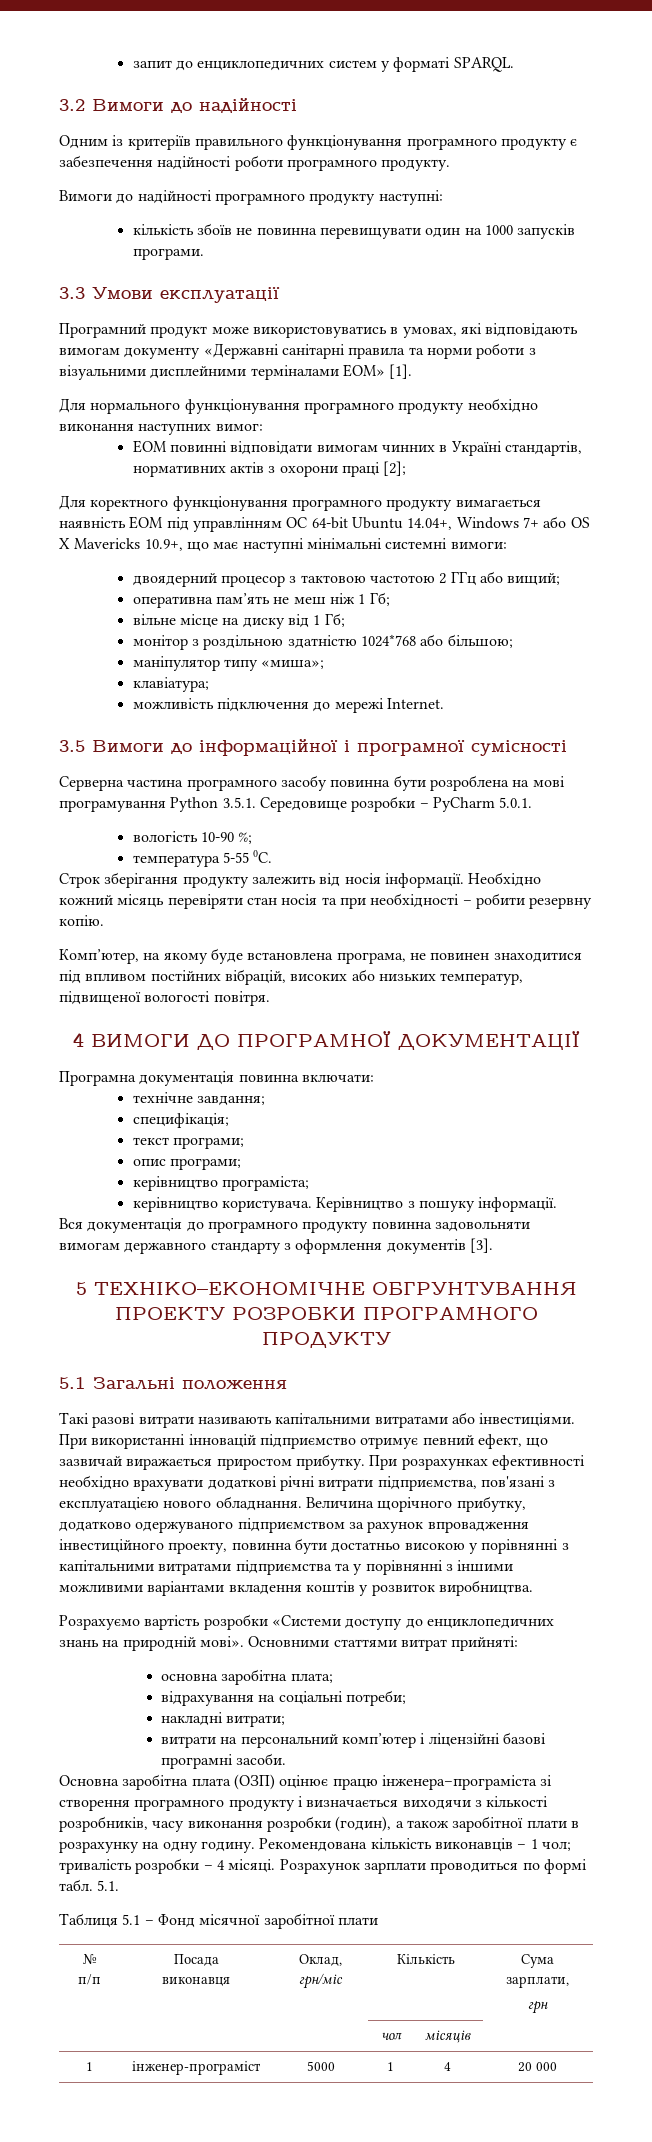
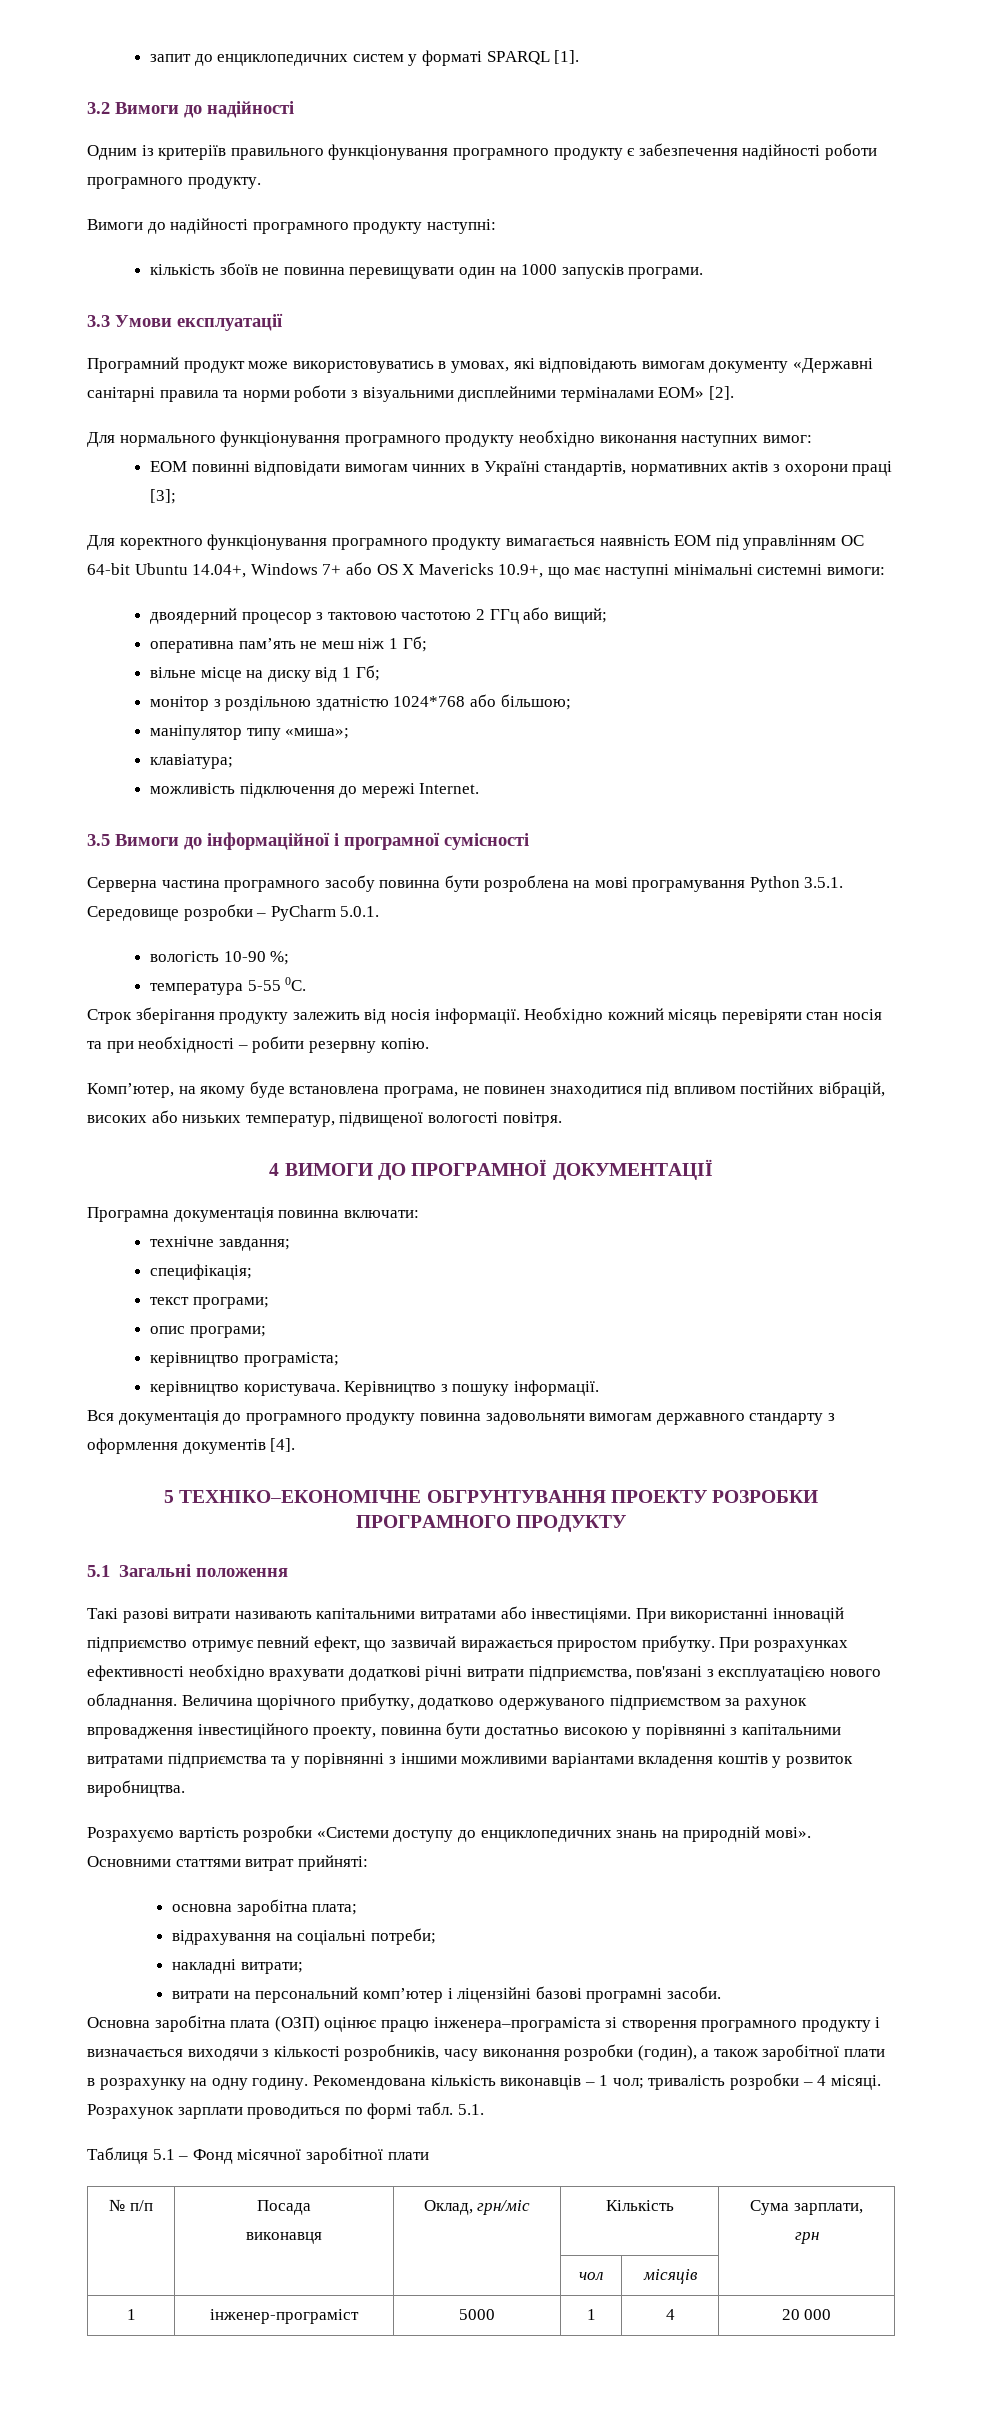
- запит до енциклопедичних систем у форматі SPARQL.
+ запит до енциклопедичних систем у форматі SPARQL [1].
- Програмний продукт може використовуватись в умовах, які відповідають вимогам документу «Державні санітарні правила та норми роботи з візуальними дисплейними терміналами ЕОМ» [1].
+ Програмний продукт може використовуватись в умовах, які відповідають вимогам документу «Державні санітарні правила та норми роботи з візуальними дисплейними терміналами ЕОМ» [2].
- ЕОМ повинні відповідати вимогам чинних в Україні стандартів, нормативних актів з охорони праці [2];
+ ЕОМ повинні відповідати вимогам чинних в Україні стандартів, нормативних актів з охорони праці [3];
- Вся документація до програмного продукту повинна задовольняти вимогам державного стандарту з оформлення документів [3].
+ Вся документація до програмного продукту повинна задовольняти вимогам державного стандарту з оформлення документів [4].

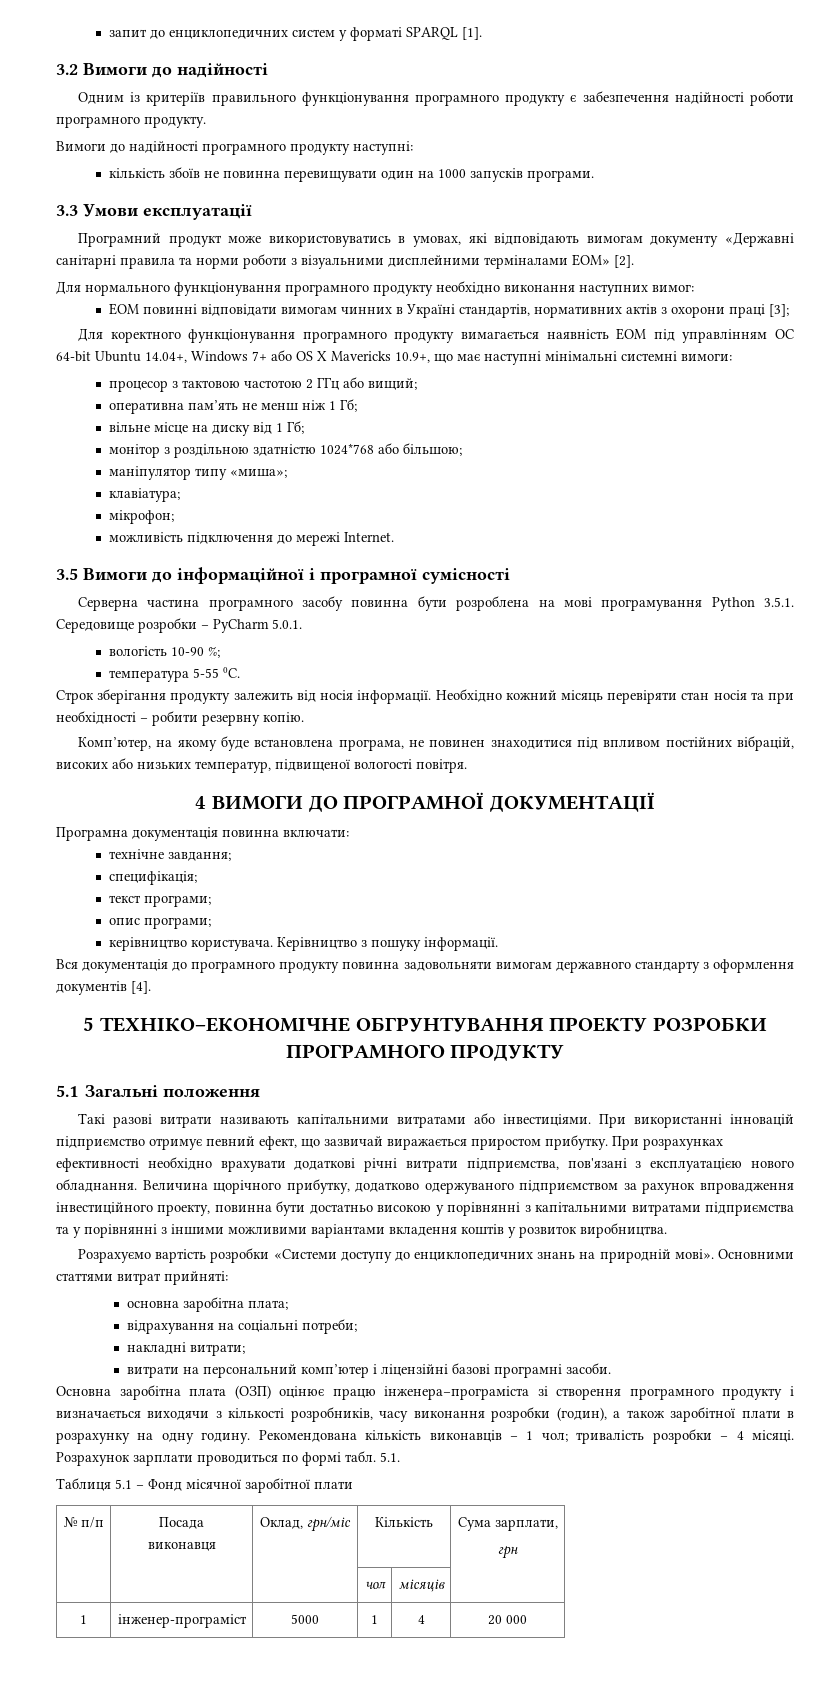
- двоядерний процесор з тактовою частотою 2 ГГц або вищий;
+ процесор з тактовою частотою 2 ГГц або вищий;
- оперативна пам’ять не меш ніж 1 Гб;
+ оперативна пам’ять не менш ніж 1 Гб;
+ мікрофон;
- керівництво програміста;

